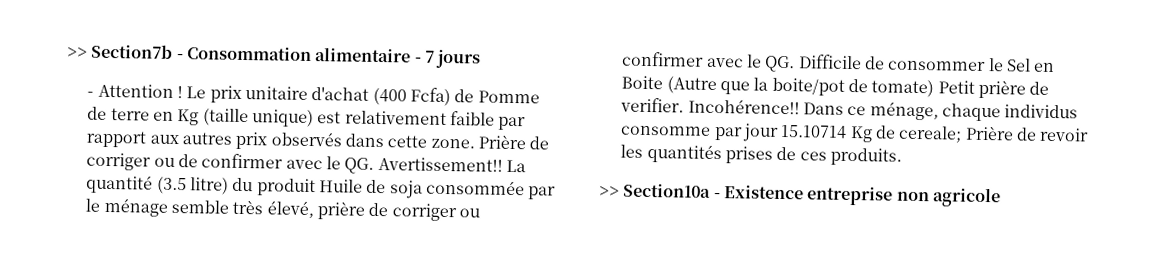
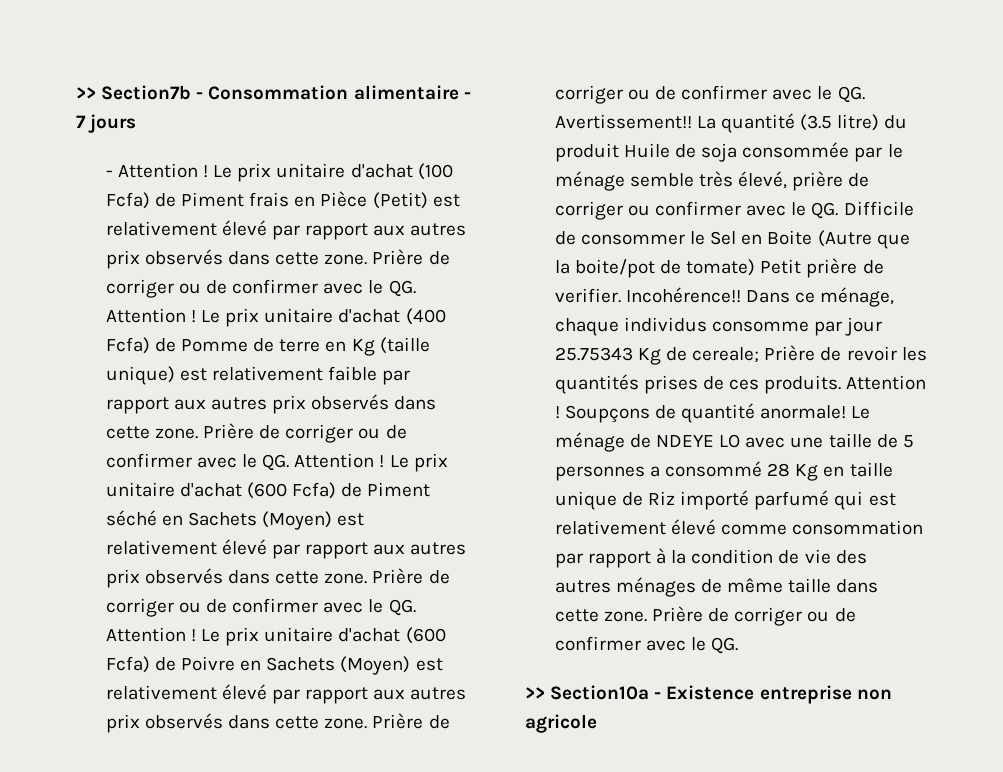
- Le prix unitaire d'achat (400 Fcfa) de Pomme de terre en Kg (taille unique) est relativement faible par rapport aux autres prix observés dans cette zone.
+ Le prix unitaire d'achat (100 Fcfa) de Piment frais en Pièce (Petit) est relativement élevé par rapport aux autres prix observés dans cette zone. Prière de corriger ou de confirmer avec le QG. Attention ! Le prix unitaire d'achat (400 Fcfa) de Pomme de terre en Kg (taille unique) est relativement faible par rapport aux autres prix observés dans cette zone.
- Prière de corriger ou de confirmer avec le QG. Avertissement!!
+ Prière de corriger ou de confirmer avec le QG. Attention ! Le prix unitaire d'achat (600 Fcfa) de Piment séché en Sachets (Moyen) est relativement élevé par rapport aux autres prix observés dans cette zone. Prière de corriger ou de confirmer avec le QG. Attention ! Le prix unitaire d'achat (600 Fcfa) de Poivre en Sachets (Moyen) est relativement élevé par rapport aux autres prix observés dans cette zone. Prière de corriger ou de confirmer avec le QG. Avertissement!!
- Dans ce ménage, chaque individus consomme par jour 15.10714 Kg de cereale; Prière de revoir les quantités prises de ces produits.
+ Dans ce ménage, chaque individus consomme par jour 25.75343 Kg de cereale; Prière de revoir les quantités prises de ces produits. Attention ! Soupçons de quantité anormale! Le ménage de NDEYE LO avec une taille de 5 personnes a consommé 28 Kg en taille unique de Riz importé parfumé qui est relativement élevé comme consommation par rapport à la condition de vie des autres ménages de même taille dans cette zone. Prière de corriger ou de confirmer avec le QG.

